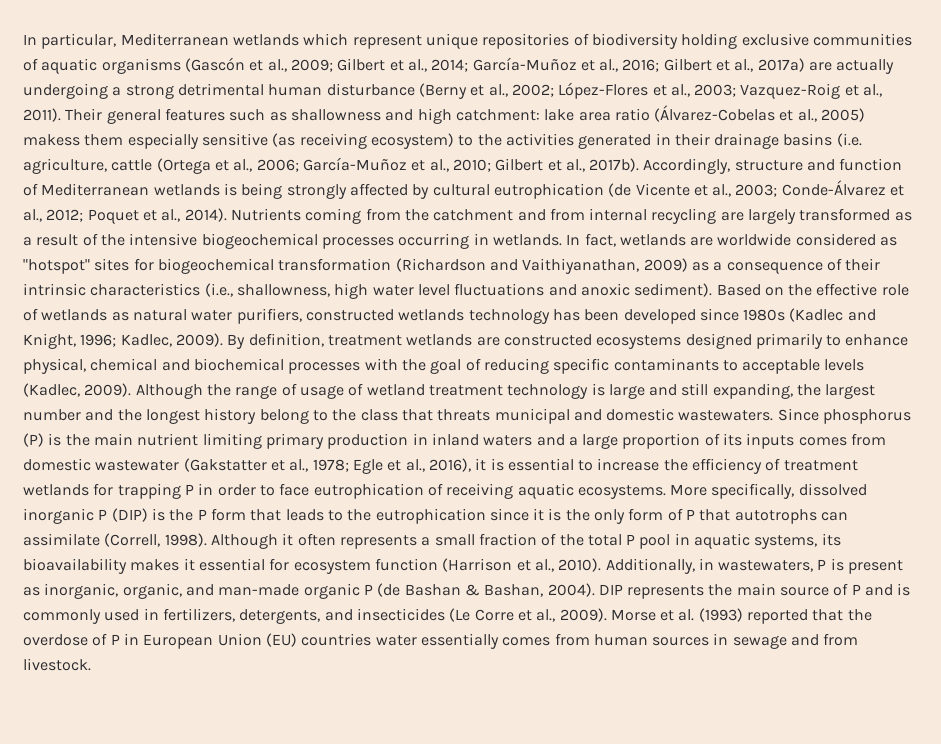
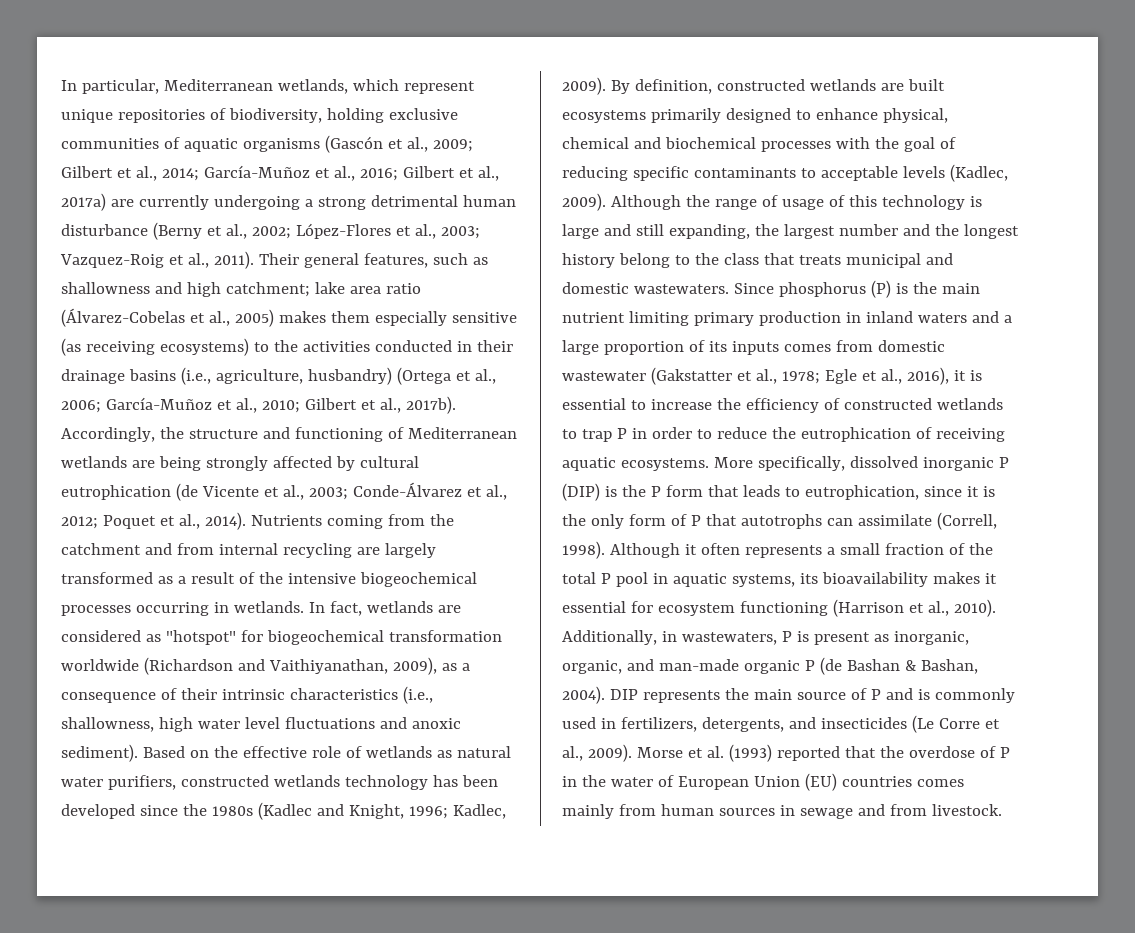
- In particular, Mediterranean wetlands which represent unique repositories of biodiversity holding exclusive communities of aquatic organisms (Gascón et al., 2009; Gilbert et al., 2014; García-Muñoz et al., 2016; Gilbert et al., 2017a) are actually undergoing a strong detrimental human disturbance (Berny et al., 2002; López-Flores et al., 2003; Vazquez-Roig et al., 2011).
+ In particular, Mediterranean wetlands, which represent unique repositories of biodiversity, holding exclusive communities of aquatic organisms (Gascón et al., 2009; Gilbert et al., 2014; García-Muñoz et al., 2016; Gilbert et al., 2017a) are currently undergoing a strong detrimental human disturbance (Berny et al., 2002; López-Flores et al., 2003; Vazquez-Roig et al., 2011).
- Their general features such as shallowness and high catchment: lake area ratio (Álvarez-Cobelas et al., 2005) makess them especially sensitive (as receiving ecosystem) to the activities generated in their drainage basins (i.e. agriculture, cattle (Ortega et al., 2006; García-Muñoz et al., 2010; Gilbert et al., 2017b).
+ Their general features, such as shallowness and high catchment; lake area ratio (Álvarez-Cobelas et al., 2005) makes them especially sensitive (as receiving ecosystems) to the activities conducted in their drainage basins (i.e., agriculture, husbandry) (Ortega et al., 2006; García-Muñoz et al., 2010; Gilbert et al., 2017b).
- Accordingly, structure and function of Mediterranean wetlands is being strongly affected by cultural eutrophication (de Vicente et al., 2003; Conde-Álvarez et al., 2012; Poquet et al., 2014).
+ Accordingly, the structure and functioning of Mediterranean wetlands are being strongly affected by cultural eutrophication (de Vicente et al., 2003; Conde-Álvarez et al., 2012; Poquet et al., 2014).
- In fact, wetlands are worldwide considered as "hotspot" sites for biogeochemical transformation (Richardson and Vaithiyanathan, 2009) as a consequence of their intrinsic characteristics (i.e., shallowness, high water level fluctuations and anoxic sediment).
+ In fact, wetlands are considered as "hotspot" for biogeochemical transformation worldwide (Richardson and Vaithiyanathan, 2009), as a consequence of their intrinsic characteristics (i.e., shallowness, high water level fluctuations and anoxic sediment).
- Based on the effective role of wetlands as natural water purifiers, constructed wetlands technology has been developed since 1980s (Kadlec and Knight, 1996; Kadlec, 2009).
+ Based on the effective role of wetlands as natural water purifiers, constructed wetlands technology has been developed since the 1980s (Kadlec and Knight, 1996; Kadlec, 2009).
- By definition, treatment wetlands are constructed ecosystems designed primarily to enhance physical, chemical and biochemical processes with the goal of reducing specific contaminants to acceptable levels (Kadlec, 2009).
+ By definition, constructed wetlands are built ecosystems primarily designed to enhance physical, chemical and biochemical processes with the goal of reducing specific contaminants to acceptable levels (Kadlec, 2009).
- Although the range of usage of wetland treatment technology is large and still expanding, the largest number and the longest history belong to the class that threats municipal and domestic wastewaters.
+ Although the range of usage of this technology is large and still expanding, the largest number and the longest history belong to the class that treats municipal and domestic wastewaters.
- Since phosphorus (P) is the main nutrient limiting primary production in inland waters and a large proportion of its inputs comes from domestic wastewater (Gakstatter et al., 1978; Egle et al., 2016), it is essential to increase the efficiency of treatment wetlands for trapping P in order to face eutrophication of receiving aquatic ecosystems.
+ Since phosphorus (P) is the main nutrient limiting primary production in inland waters and a large proportion of its inputs comes from domestic wastewater (Gakstatter et al., 1978; Egle et al., 2016), it is essential to increase the efficiency of constructed wetlands to trap P in order to reduce the eutrophication of receiving aquatic ecosystems.
- More specifically, dissolved inorganic P (DIP) is the P form that leads to the eutrophication since it is the only form of P that autotrophs can assimilate (Correll, 1998).
+ More specifically, dissolved inorganic P (DIP) is the P form that leads to eutrophication, since it is the only form of P that autotrophs can assimilate (Correll, 1998).
- Although it often represents a small fraction of the total P pool in aquatic systems, its bioavailability makes it essential for ecosystem function (Harrison et al., 2010).
+ Although it often represents a small fraction of the total P pool in aquatic systems, its bioavailability makes it essential for ecosystem functioning (Harrison et al., 2010).
- Morse et al. (1993) reported that the overdose of P in European Union (EU) countries water essentially comes from human sources in sewage and from livestock.
+ Morse et al. (1993) reported that the overdose of P in the water of European Union (EU) countries comes mainly from human sources in sewage and from livestock.

